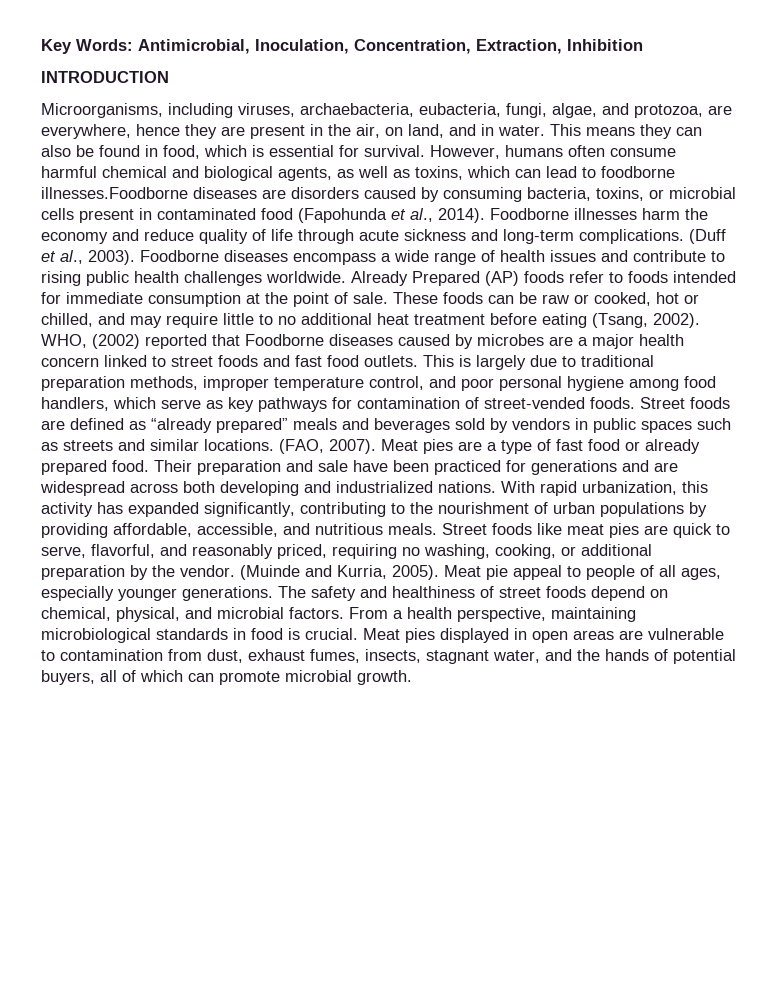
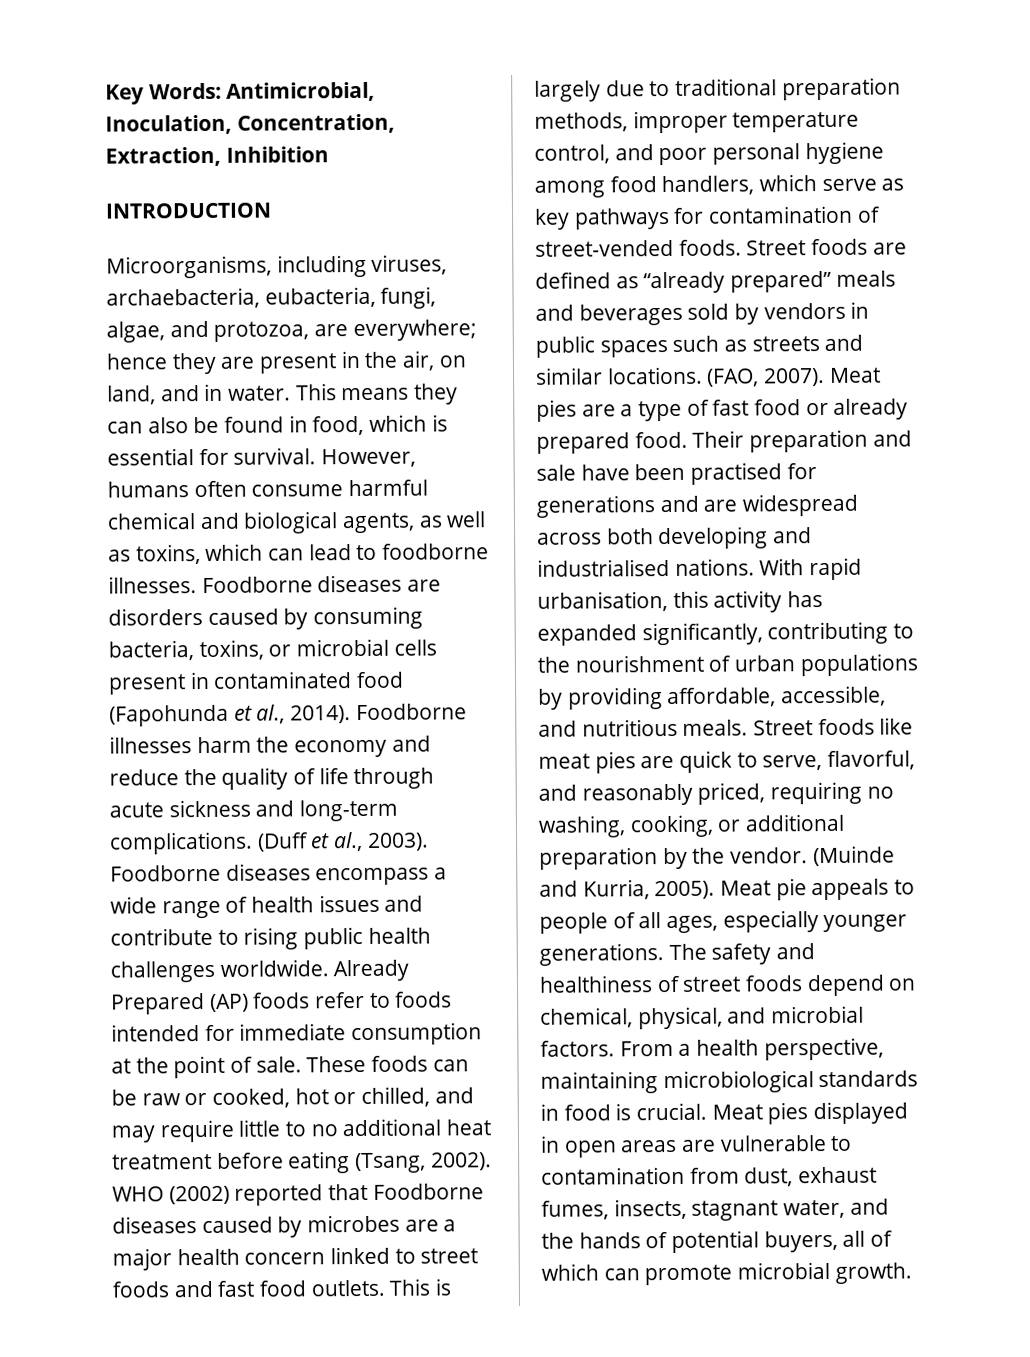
- Microorganisms, including viruses, archaebacteria, eubacteria, fungi, algae, and protozoa, are everywhere, hence they are present in the air, on land, and in water.
+ Microorganisms, including viruses, archaebacteria, eubacteria, fungi, algae, and protozoa, are everywhere; hence they are present in the air, on land, and in water.
- However, humans often consume harmful chemical and biological agents, as well as toxins, which can lead to foodborne illnesses.Foodborne diseases are disorders caused by consuming bacteria, toxins, or microbial cells present in contaminated food (Fapohunda et al., 2014).
+ However, humans often consume harmful chemical and biological agents, as well as toxins, which can lead to foodborne illnesses. Foodborne diseases are disorders caused by consuming bacteria, toxins, or microbial cells present in contaminated food (Fapohunda et al., 2014).
- Foodborne illnesses harm the economy and reduce quality of life through acute sickness and long-term complications.
+ Foodborne illnesses harm the economy and reduce the quality of life through acute sickness and long-term complications.
- WHO, (2002) reported that Foodborne diseases caused by microbes are a major health concern linked to street foods and fast food outlets.
+ WHO (2002) reported that Foodborne diseases caused by microbes are a major health concern linked to street foods and fast food outlets.
- Their preparation and sale have been practiced for generations and are widespread across both developing and industrialized nations.
+ Their preparation and sale have been practised for generations and are widespread across both developing and industrialised nations.
- With rapid urbanization, this activity has expanded significantly, contributing to the nourishment of urban populations by providing affordable, accessible, and nutritious meals.
+ With rapid urbanisation, this activity has expanded significantly, contributing to the nourishment of urban populations by providing affordable, accessible, and nutritious meals.
- Meat pie appeal to people of all ages, especially younger generations.
+ Meat pie appeals to people of all ages, especially younger generations.

